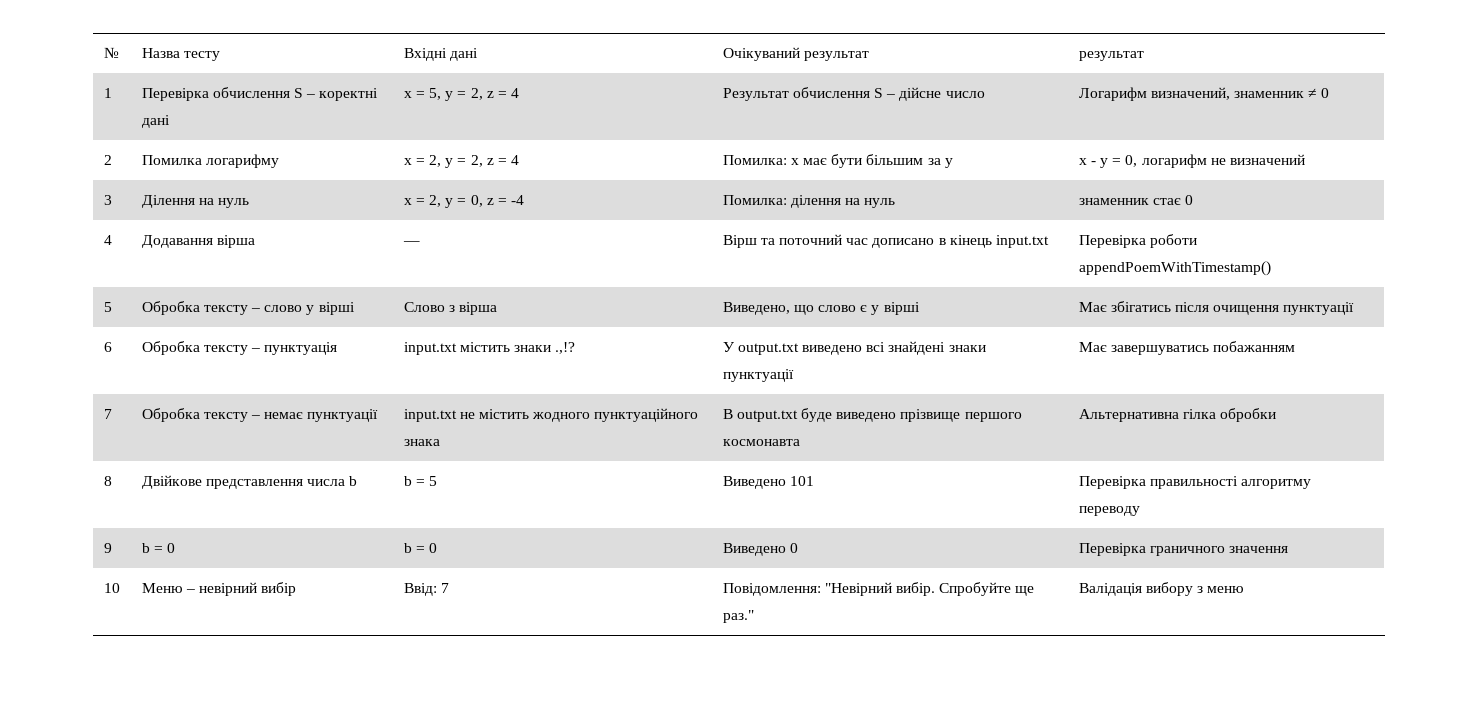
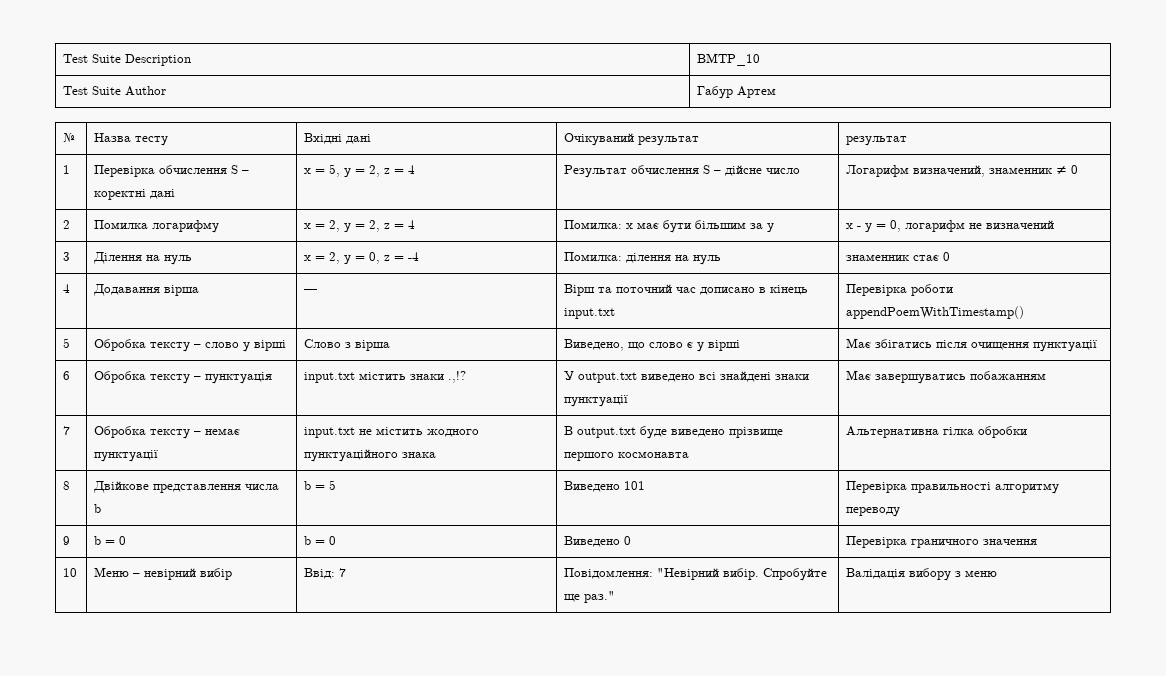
+ Test Suite Description | BMTP_10
+ Test Suite Author | Габур Артем

